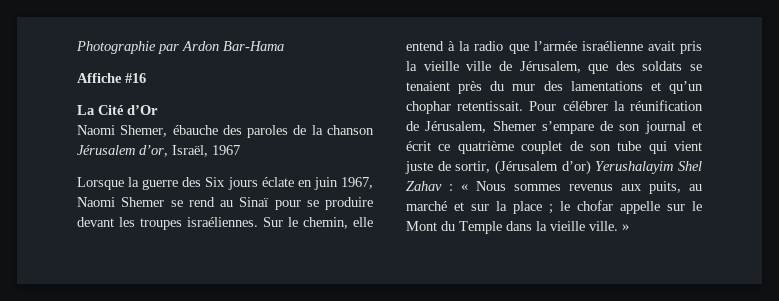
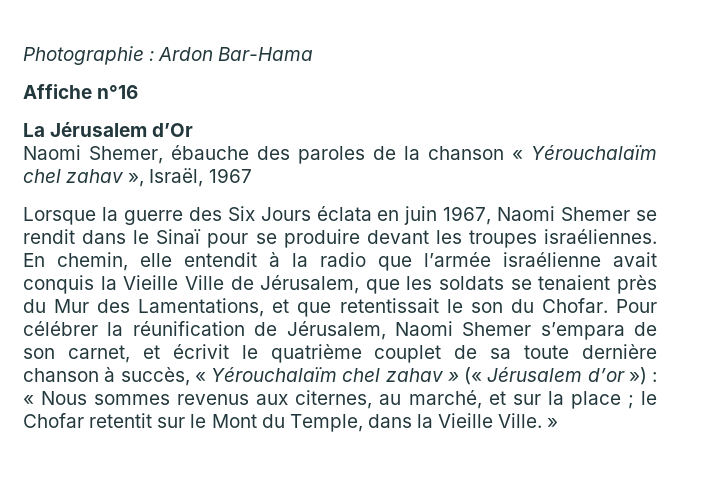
- Photographie par Ardon Bar-Hama
+ Photographie : Ardon Bar-Hama
- Affiche #16
+ Affiche n°16
- La Cité d’Or
+ La Jérusalem d’Or
- Naomi Shemer, ébauche des paroles de la chanson Jérusalem d’or, Israël, 1967
+ Naomi Shemer, ébauche des paroles de la chanson « Yérouchalaïm chel zahav », Israël, 1967
- Lorsque la guerre des Six jours éclate en juin 1967, Naomi Shemer se rend au Sinaï pour se produire devant les troupes israéliennes.
+ Lorsque la guerre des Six Jours éclata en juin 1967, Naomi Shemer se rendit dans le Sinaï pour se produire devant les troupes israéliennes.
- Sur le chemin, elle entend à la radio que l’armée israélienne avait pris la vieille ville de Jérusalem, que des soldats se tenaient près du mur des lamentations et qu’un chophar retentissait.
+ En chemin, elle entendit à la radio que l’armée israélienne avait conquis la Vieille Ville de Jérusalem, que les soldats se tenaient près du Mur des Lamentations, et que retentissait le son du Chofar.
- Pour célébrer la réunification de Jérusalem, Shemer s’empare de son journal et écrit ce quatrième couplet de son tube qui vient juste de sortir, (Jérusalem d’or) Yerushalayim Shel Zahav : « Nous sommes revenus aux puits, au marché et sur la place ; le chofar appelle sur le Mont du Temple dans la vieille ville. »
+ Pour célébrer la réunification de Jérusalem, Naomi Shemer s’empara de son carnet, et écrivit le quatrième couplet de sa toute dernière chanson à succès, « Yérouchalaïm chel zahav » (« Jérusalem d’or ») : « Nous sommes revenus aux citernes, au marché, et sur la place ; le Chofar retentit sur le Mont du Temple, dans la Vieille Ville. »

